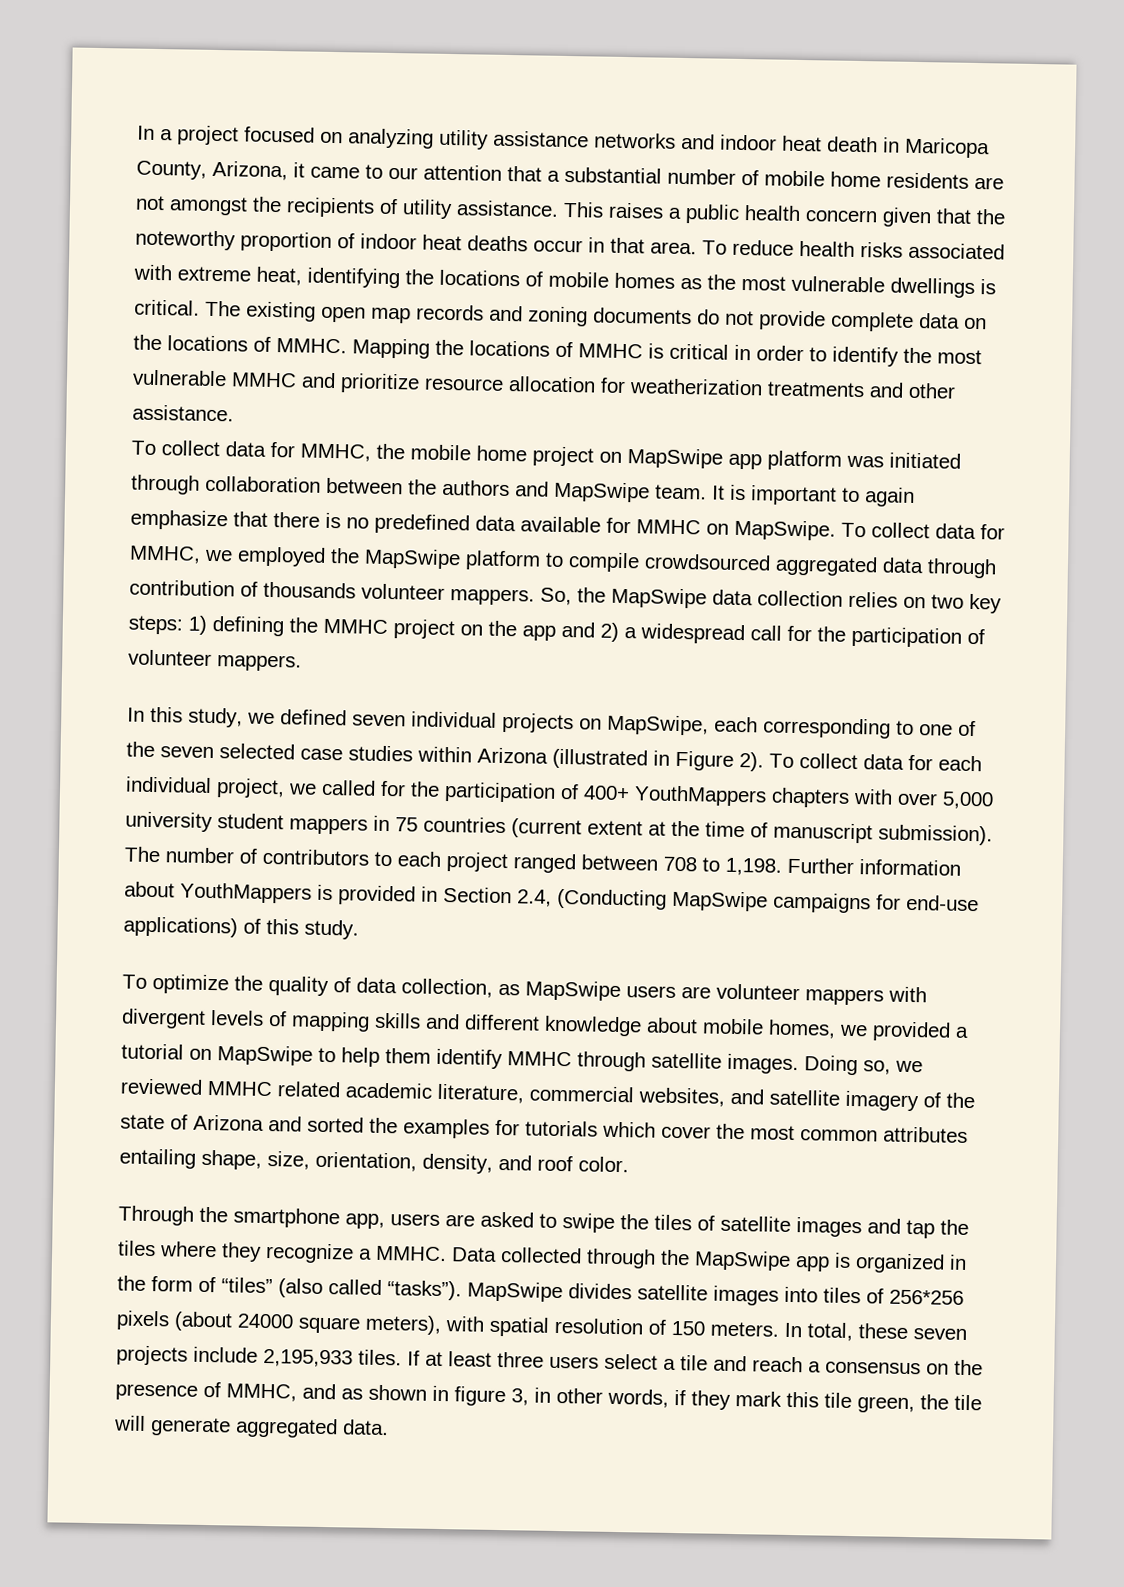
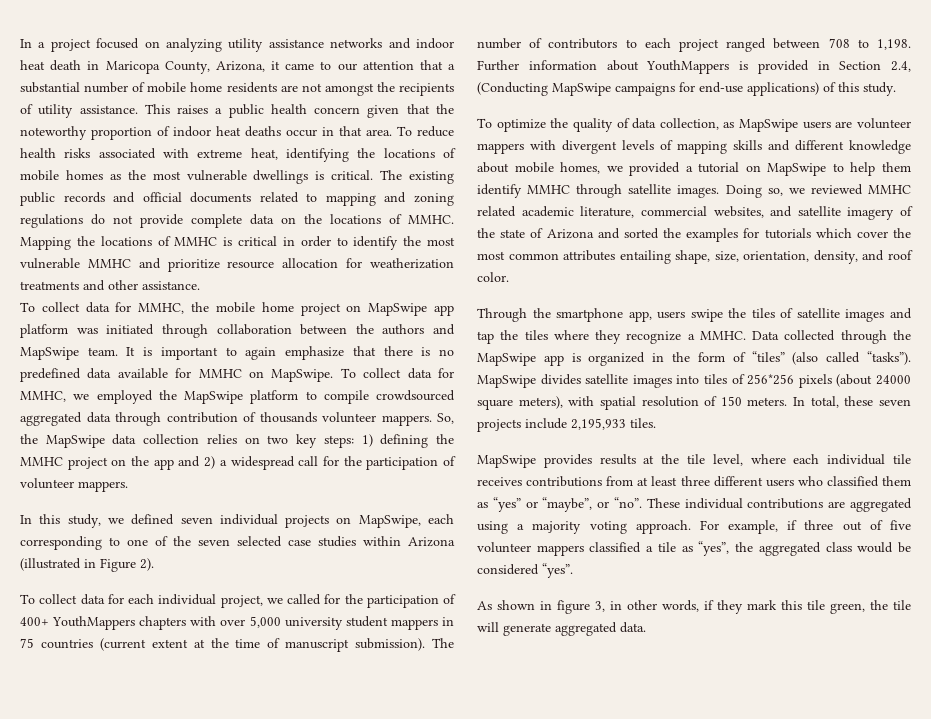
- The existing open map records and zoning documents do not provide complete data on the locations of MMHC.
+ The existing public records and official documents related to mapping and zoning regulations do not provide complete data on the locations of MMHC.
- In this study, we defined seven individual projects on MapSwipe, each corresponding to one of the seven selected case studies within Arizona (illustrated in Figure 2). To collect data for each individual project, we called for the participation of 400+ YouthMappers chapters with over 5,000 university student mappers in 75 countries (current extent at the time of manuscript submission).
+ In this study, we defined seven individual projects on MapSwipe, each corresponding to one of the seven selected case studies within Arizona (illustrated in Figure 2).
+ To collect data for each individual project, we called for the participation of 400+ YouthMappers chapters with over 5,000 university student mappers in 75 countries (current extent at the time of manuscript submission).
- Through the smartphone app, users are asked to swipe the tiles of satellite images and tap the tiles where they recognize a MMHC.
+ Through the smartphone app, users swipe the tiles of satellite images and tap the tiles where they recognize a MMHC.
- In total, these seven projects include 2,195,933 tiles. If at least three users select a tile and reach a consensus on the presence of MMHC, and as shown in figure 3, in other words, if they mark this tile green, the tile will generate aggregated data.
+ In total, these seven projects include 2,195,933 tiles.
+ MapSwipe provides results at the tile level, where each individual tile receives contributions from at least three different users who classified them as “yes” or “maybe”, or “no”. These individual contributions are aggregated using a majority voting approach. For example, if three out of five volunteer mappers classified a tile as “yes”, the aggregated class would be considered “yes”.
+ As shown in figure 3, in other words, if they mark this tile green, the tile will generate aggregated data.

